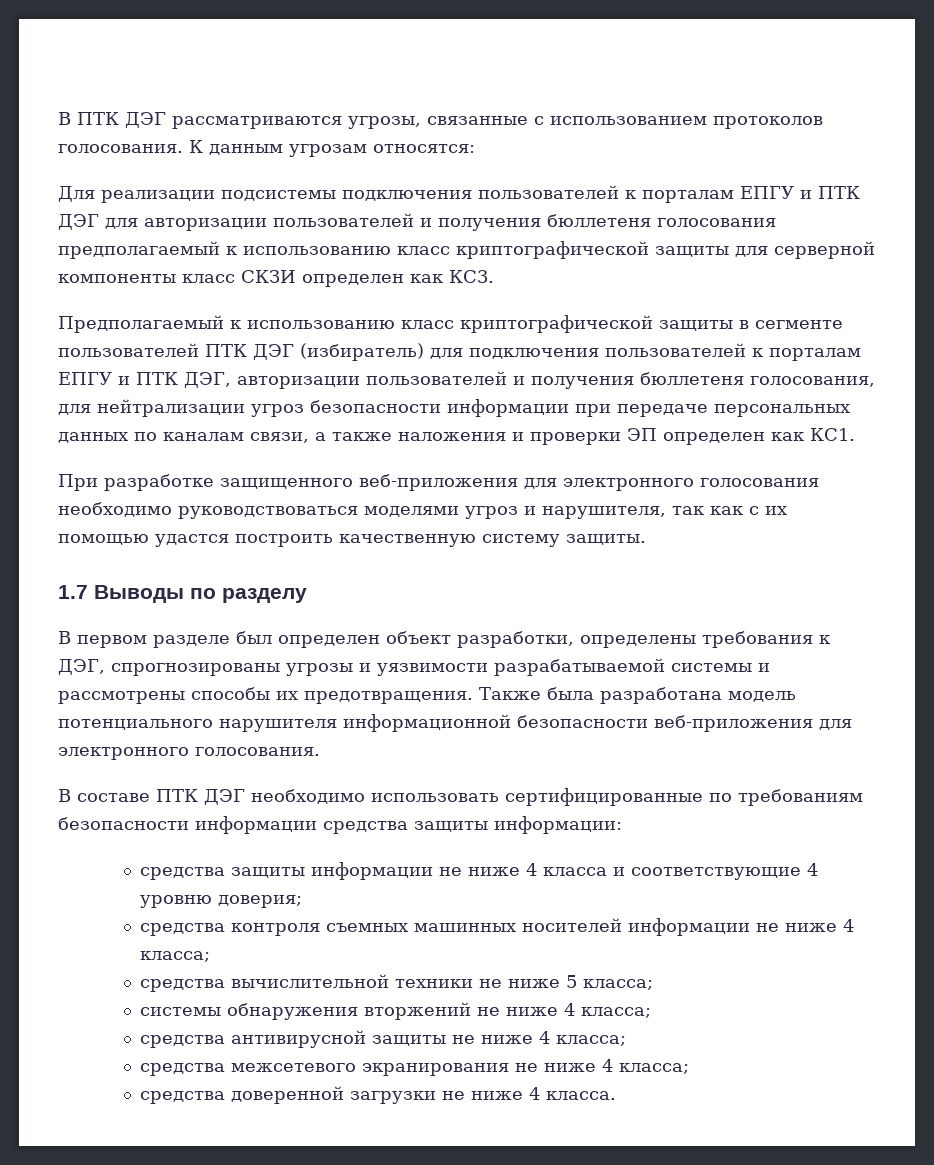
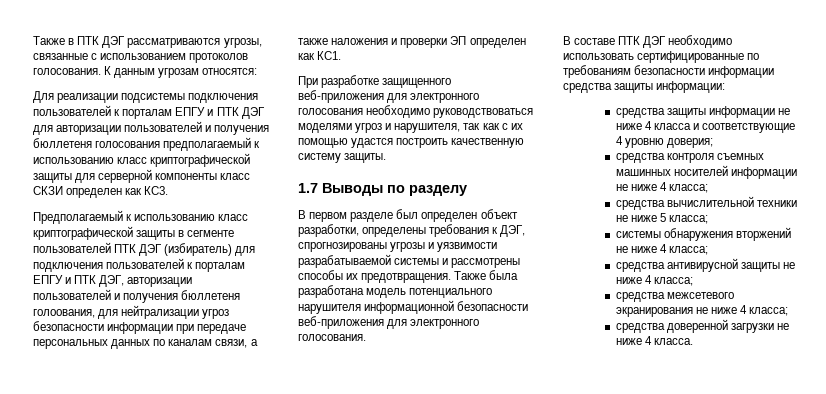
- В ПТК ДЭГ рассматриваются угрозы, связанные с использованием протоколов голосования.
+ Также в ПТК ДЭГ рассматриваются угрозы, связанные с использованием протоколов голосования.
- Предполагаемый к использованию класс криптографической защиты в сегменте пользователей ПТК ДЭГ (избиратель) для подключения пользователей к порталам ЕПГУ и ПТК ДЭГ, авторизации пользователей и получения бюллетеня голосования, для нейтрализации угроз безопасности информации при передаче персональных данных по каналам связи, а также наложения и проверки ЭП определен как КС1.
+ Предполагаемый к использованию класс криптографической защиты в сегменте пользователей ПТК ДЭГ (избиратель) для подключения пользователей к порталам ЕПГУ и ПТК ДЭГ, авторизации пользователей и получения бюллетеня голоования, для нейтрализации угроз безопасности информации при передаче персональных данных по каналам связи, а также наложения и проверки ЭП определен как КС1.

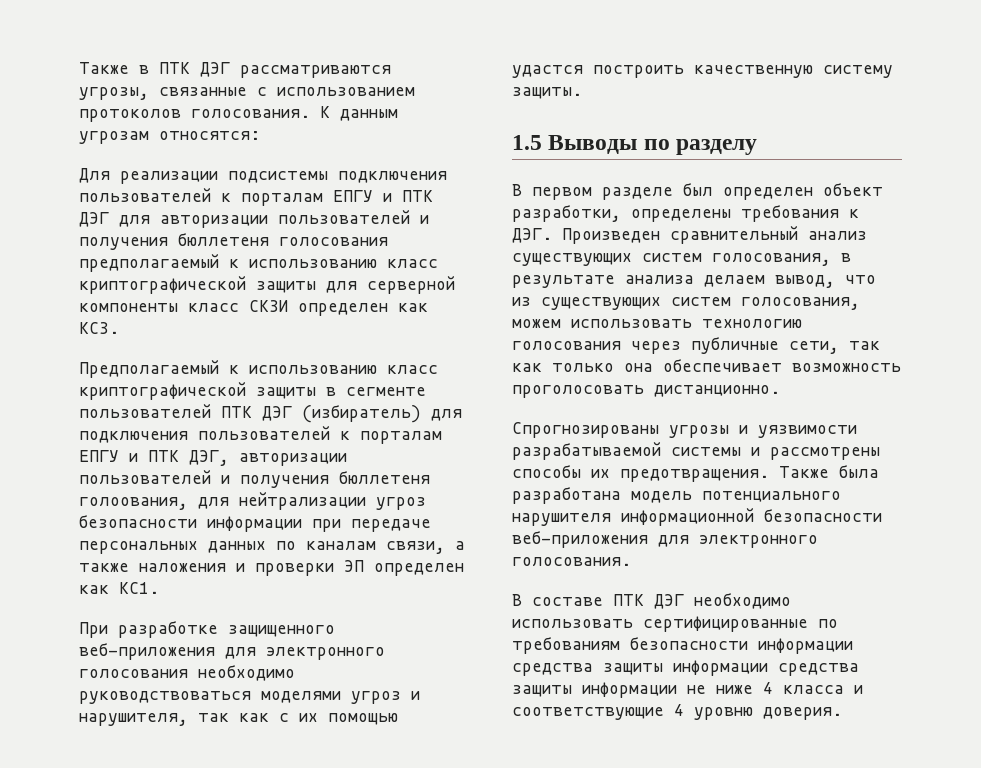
- 1.7 Выводы по разделу
+ 1.5 Выводы по разделу
- В первом разделе был определен объект разработки, определены требования к ДЭГ, спрогнозированы угрозы и уязвимости разрабатываемой системы и рассмотрены способы их предотвращения.
+ В первом разделе был определен объект разработки, определены требования к ДЭГ. Произведен сравнительный анализ существующих систем голосования, в результате анализа делаем вывод, что из существующих систем голосования, можем использовать технологию голосования через публичные сети, так как только она обеспечивает возможность проголосовать дистанционно.
+ Спрогнозированы угрозы и уязвимости разрабатываемой системы и рассмотрены способы их предотвращения.
- В составе ПТК ДЭГ необходимо использовать сертифицированные по требованиям безопасности информации средства защиты информации:
- средства защиты информации не ниже 4 класса и соответствующие 4 уровню доверия;
- средства контроля съемных машинных носителей информации не ниже 4 класса;
- средства вычислительной техники не ниже 5 класса;
- системы обнаружения вторжений не ниже 4 класса;
- средства антивирусной защиты не ниже 4 класса;
- средства межсетевого экранирования не ниже 4 класса;
- средства доверенной загрузки не ниже 4 класса.
+ В составе ПТК ДЭГ необходимо использовать сертифицированные по требованиям безопасности информации средства защиты информации средства защиты информации не ниже 4 класса и соответствующие 4 уровню доверия.

